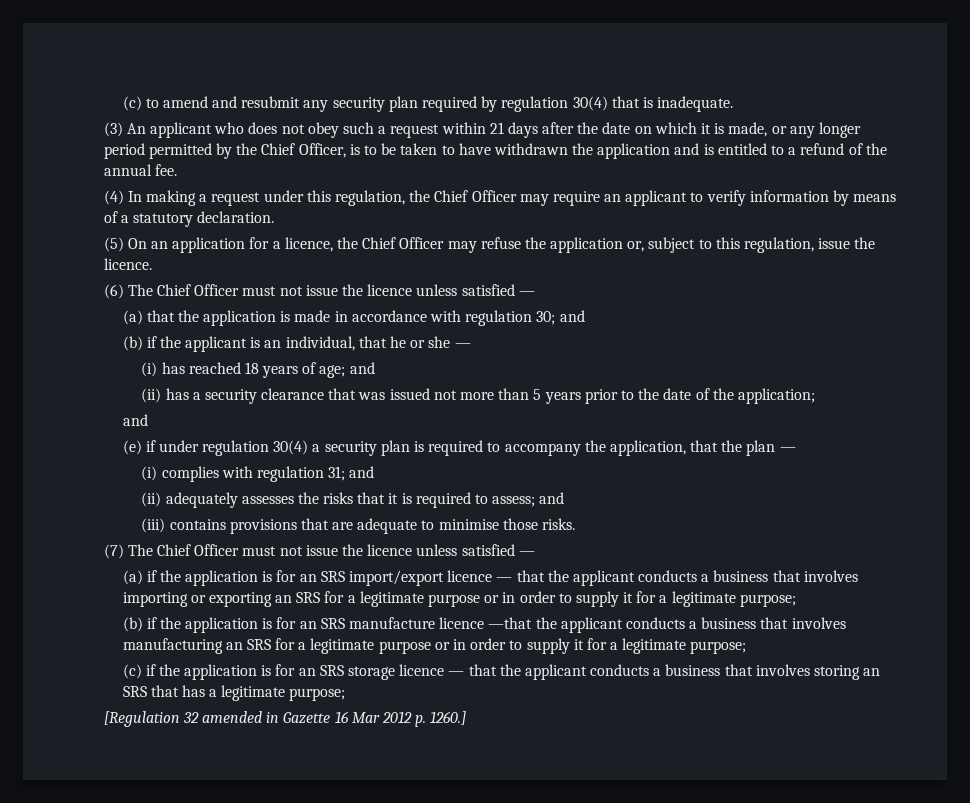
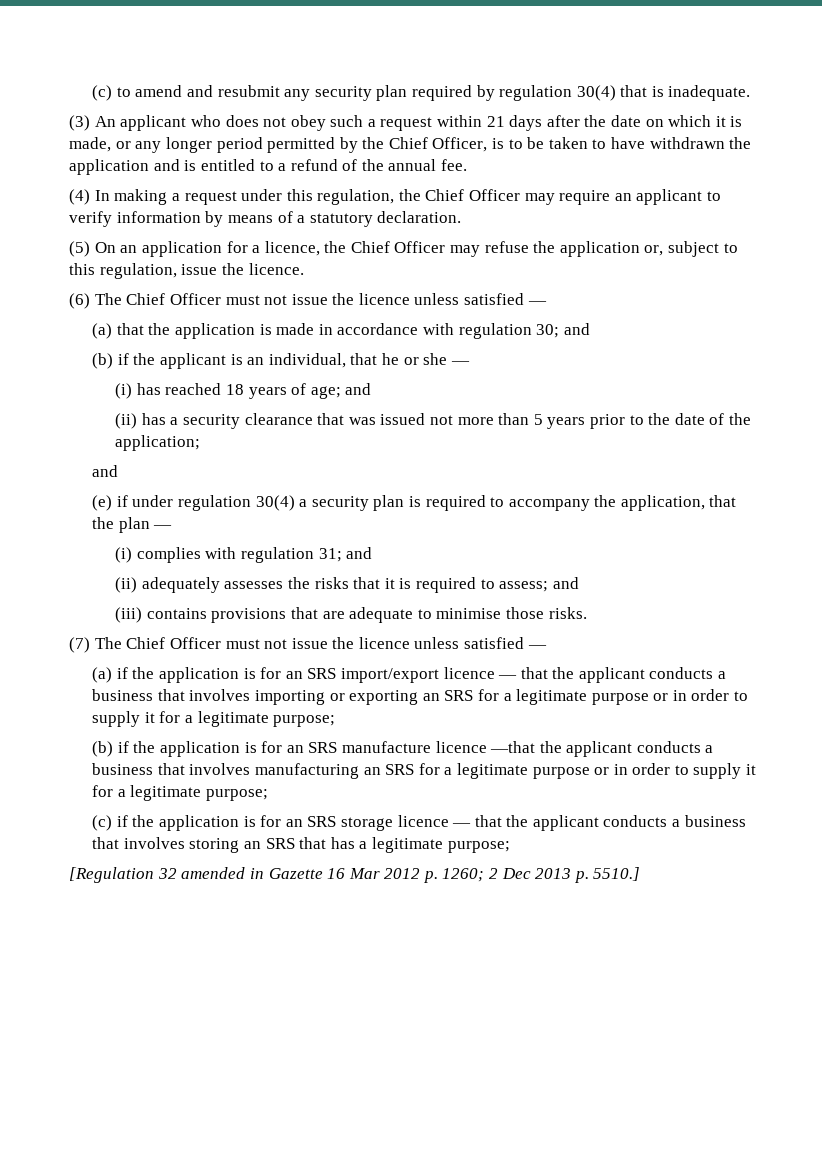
- [Regulation 32 amended in Gazette 16 Mar 2012 p. 1260.]
+ [Regulation 32 amended in Gazette 16 Mar 2012 p. 1260; 2 Dec 2013 p. 5510.]

